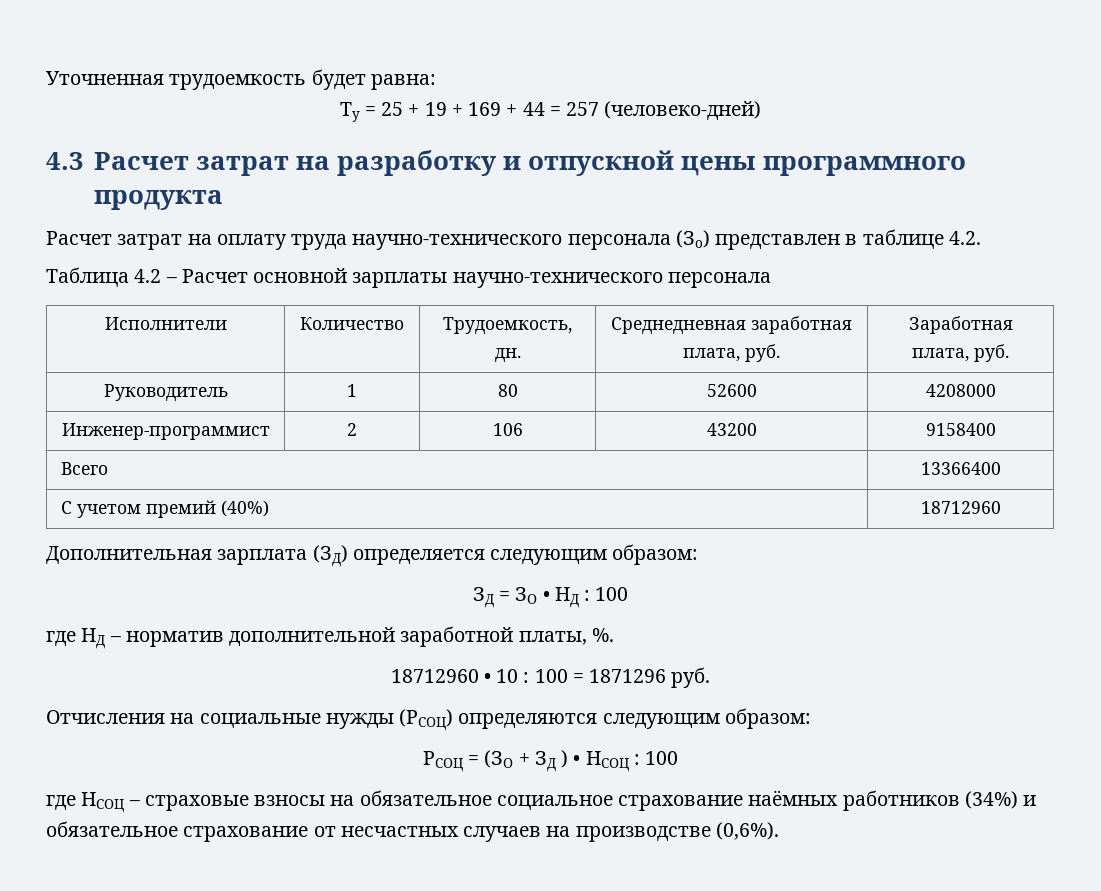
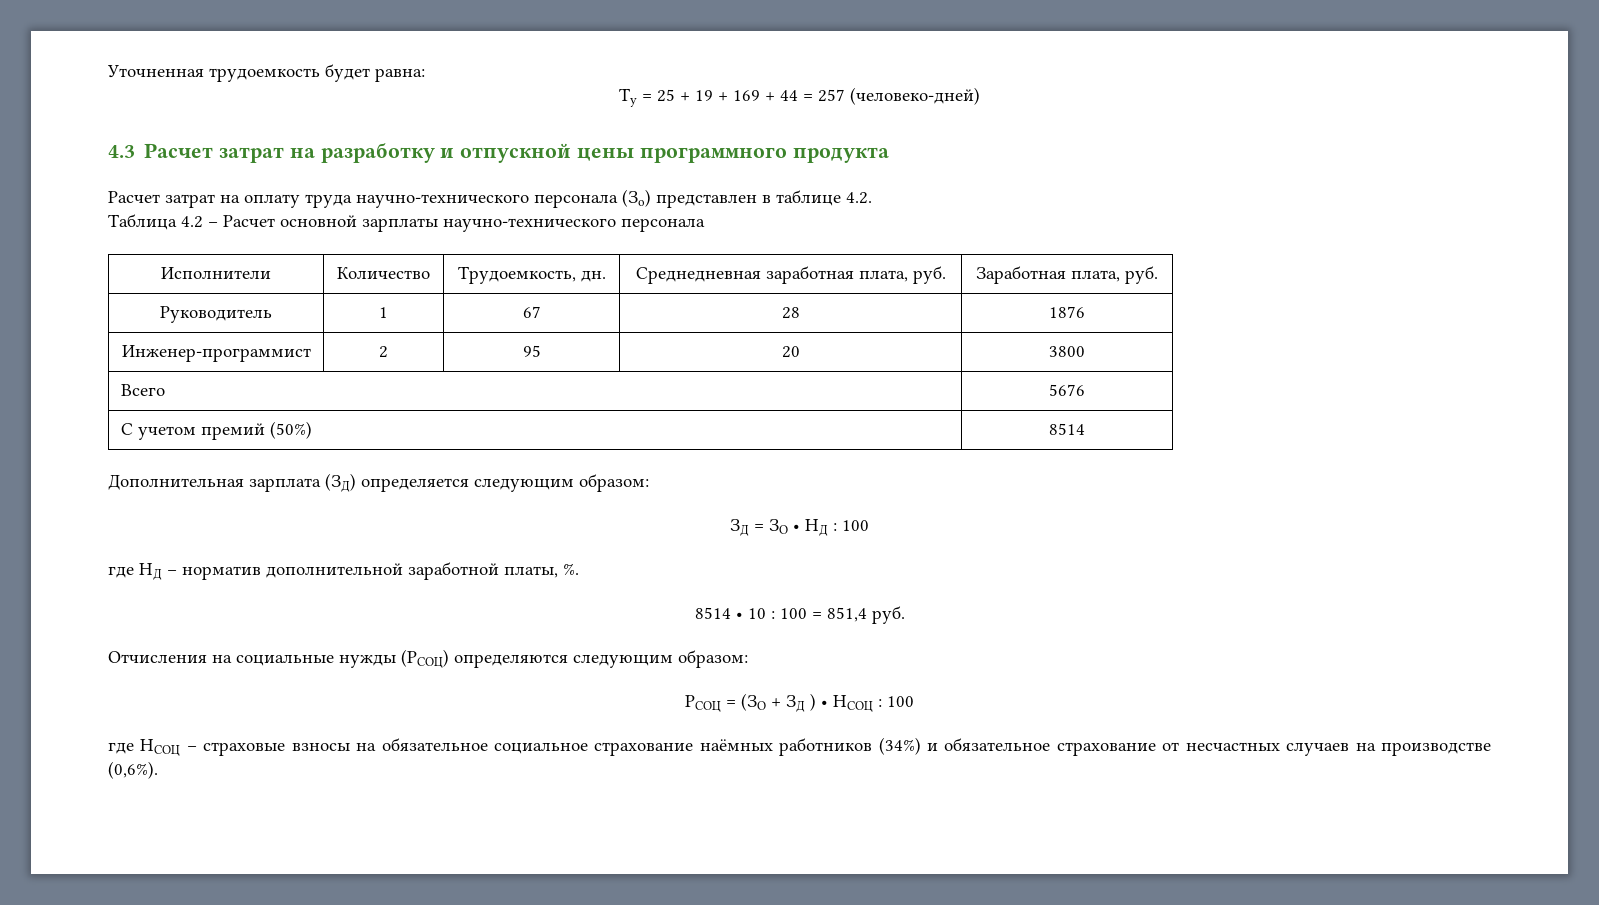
- Руководитель | 1 | 80 | 52600 | 4208000
+ Руководитель | 1 | 67 | 28 | 1876
- Инженер-программист | 2 | 106 | 43200 | 9158400
+ Инженер-программист | 2 | 95 | 20 | 3800
- Всего | 13366400
+ Всего | 5676
- С учетом премий (40%) | 18712960
+ С учетом премий (50%) | 8514
- 18712960 • 10 : 100 = 1871296 руб.
+ 8514 • 10 : 100 = 851,4 руб.

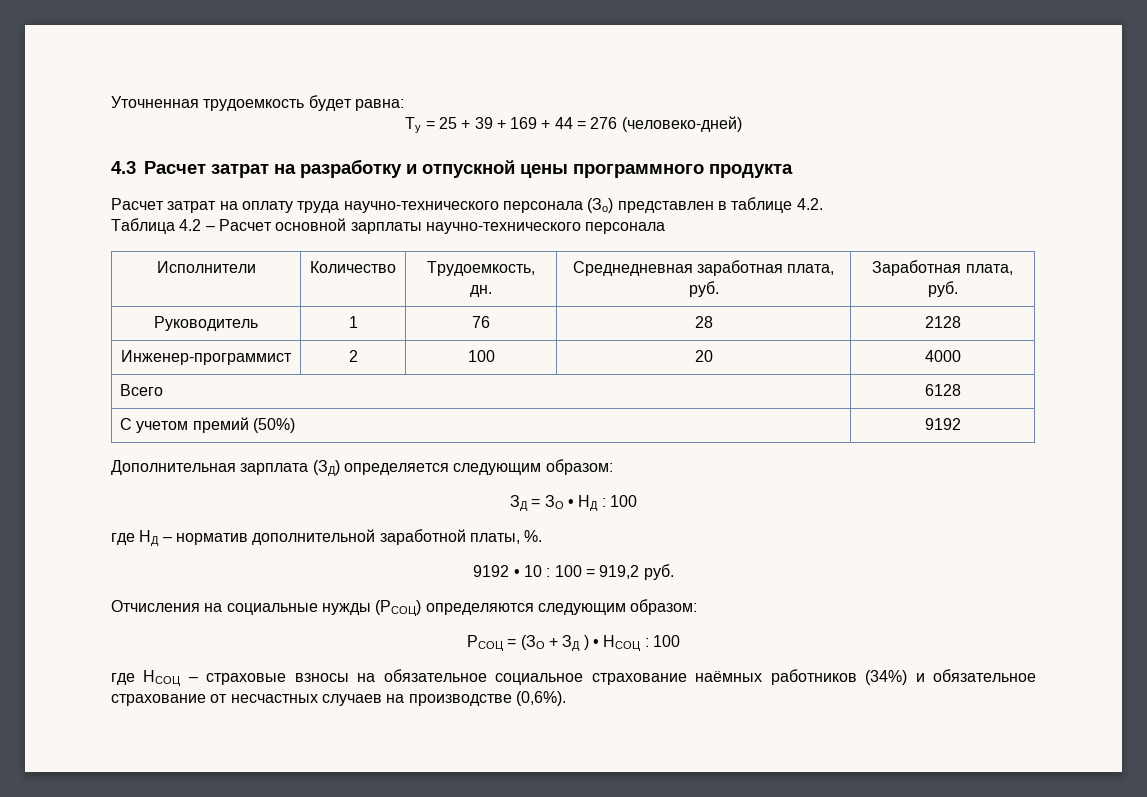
- Ту = 25 + 19 + 169 + 44 = 257 (человеко-дней)
+ Ту = 25 + 39 + 169 + 44 = 276 (человеко-дней)
- Руководитель | 1 | 67 | 28 | 1876
+ Руководитель | 1 | 76 | 28 | 2128
- Инженер-программист | 2 | 95 | 20 | 3800
+ Инженер-программист | 2 | 100 | 20 | 4000
- Всего | 5676
+ Всего | 6128
- С учетом премий (50%) | 8514
+ С учетом премий (50%) | 9192
- 8514 • 10 : 100 = 851,4 руб.
+ 9192 • 10 : 100 = 919,2 руб.

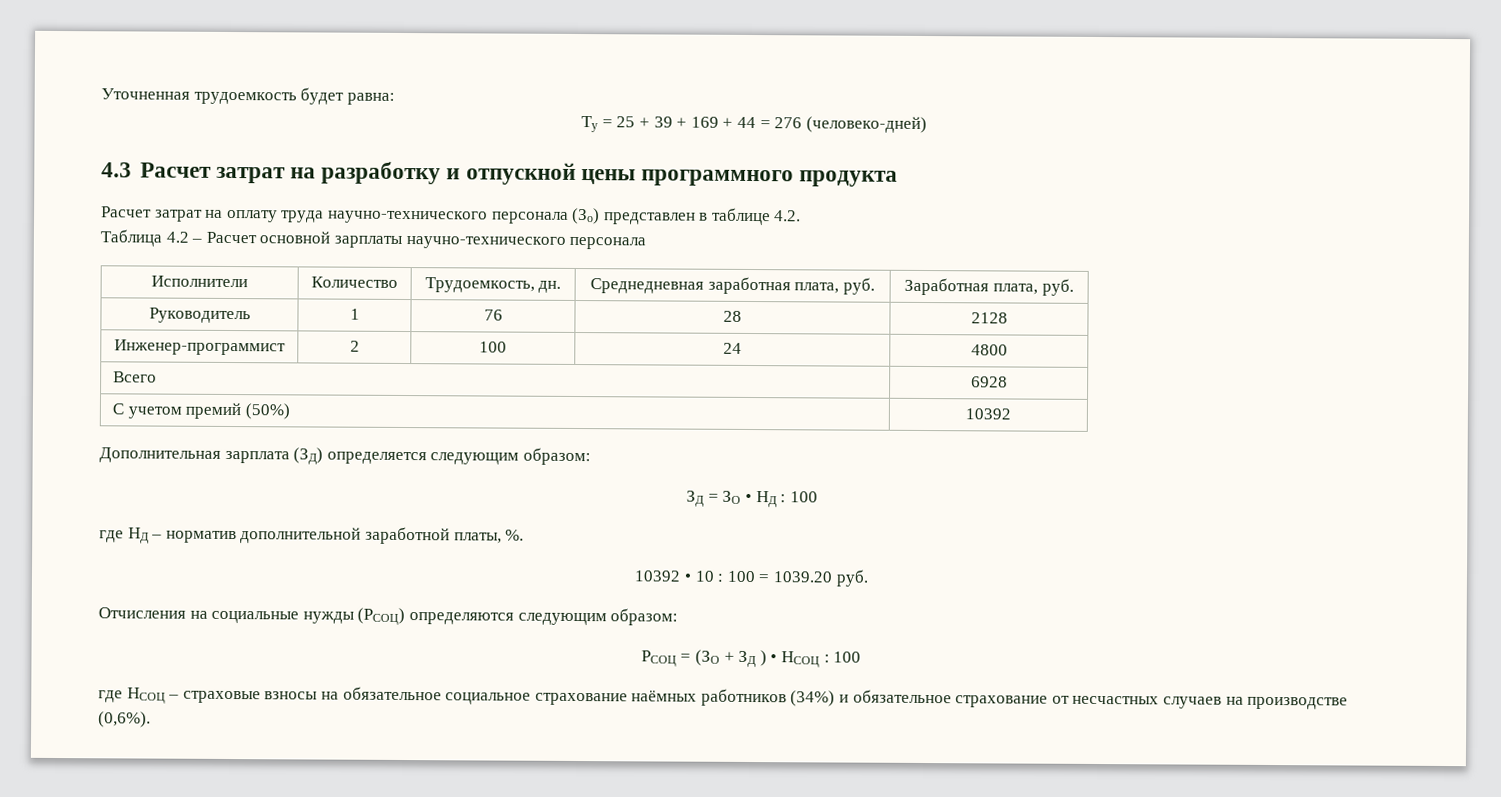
- Инженер-программист | 2 | 100 | 20 | 4000
+ Инженер-программист | 2 | 100 | 24 | 4800
- Всего | 6128
+ Всего | 6928
- С учетом премий (50%) | 9192
+ С учетом премий (50%) | 10392
- 9192 • 10 : 100 = 919,2 руб.
+ 10392 • 10 : 100 = 1039.20 руб.

